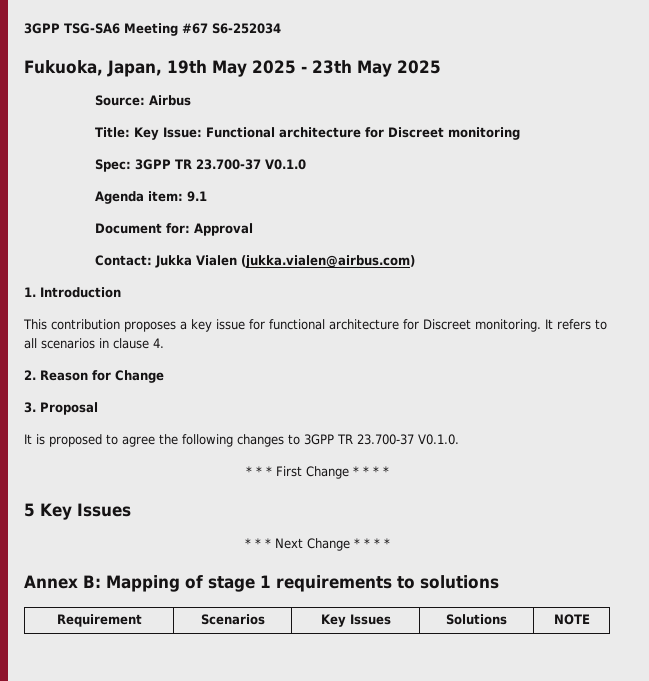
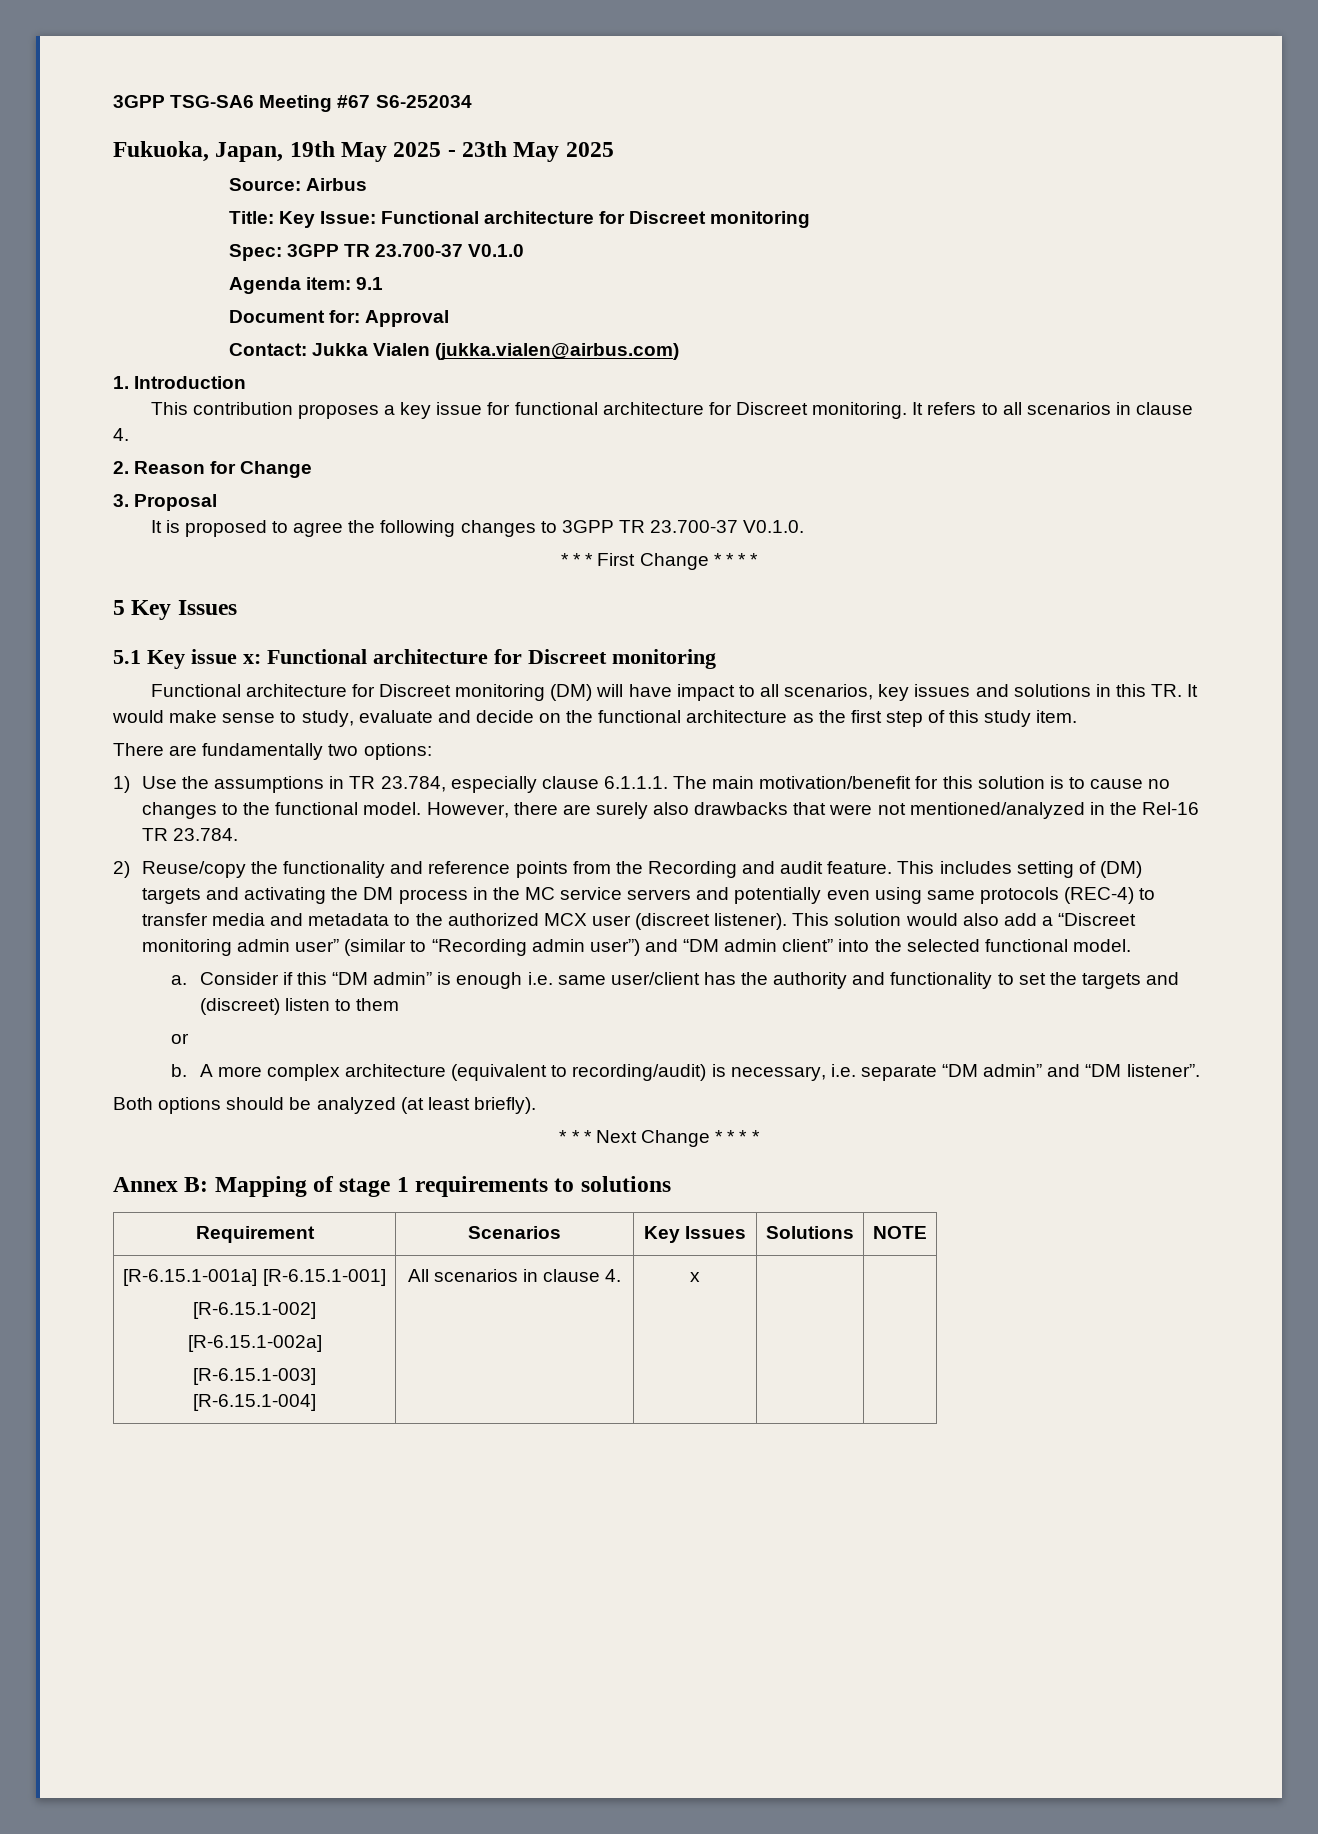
+ 5.1 Key issue x: Functional architecture for Discreet monitoring
+ Functional architecture for Discreet monitoring (DM) will have impact to all scenarios, key issues and solutions in this TR. It would make sense to study, evaluate and decide on the functional architecture as the first step of this study item.
+ There are fundamentally two options:
+ 1) Use the assumptions in TR 23.784, especially clause 6.1.1.1. The main motivation/benefit for this solution is to cause no changes to the functional model. However, there are surely also drawbacks that were not mentioned/analyzed in the Rel-16 TR 23.784.
+ 2) Reuse/copy the functionality and reference points from the Recording and audit feature. This includes setting of (DM) targets and activating the DM process in the MC service servers and potentially even using same protocols (REC-4) to transfer media and metadata to the authorized MCX user (discreet listener). This solution would also add a “Discreet monitoring admin user” (similar to “Recording admin user”) and “DM admin client” into the selected functional model.
+ a. Consider if this “DM admin” is enough i.e. same user/client has the authority and functionality to set the targets and (discreet) listen to them
+ or
+ b. A more complex architecture (equivalent to recording/audit) is necessary, i.e. separate “DM admin” and “DM listener”.
+ Both options should be analyzed (at least briefly).
+ [R-6.15.1-001a] [R-6.15.1-001]
+ [R-6.15.1-002]
+ [R-6.15.1-002a]
+ [R-6.15.1-003]
+ [R-6.15.1-004] | All scenarios in clause 4. | x | |

